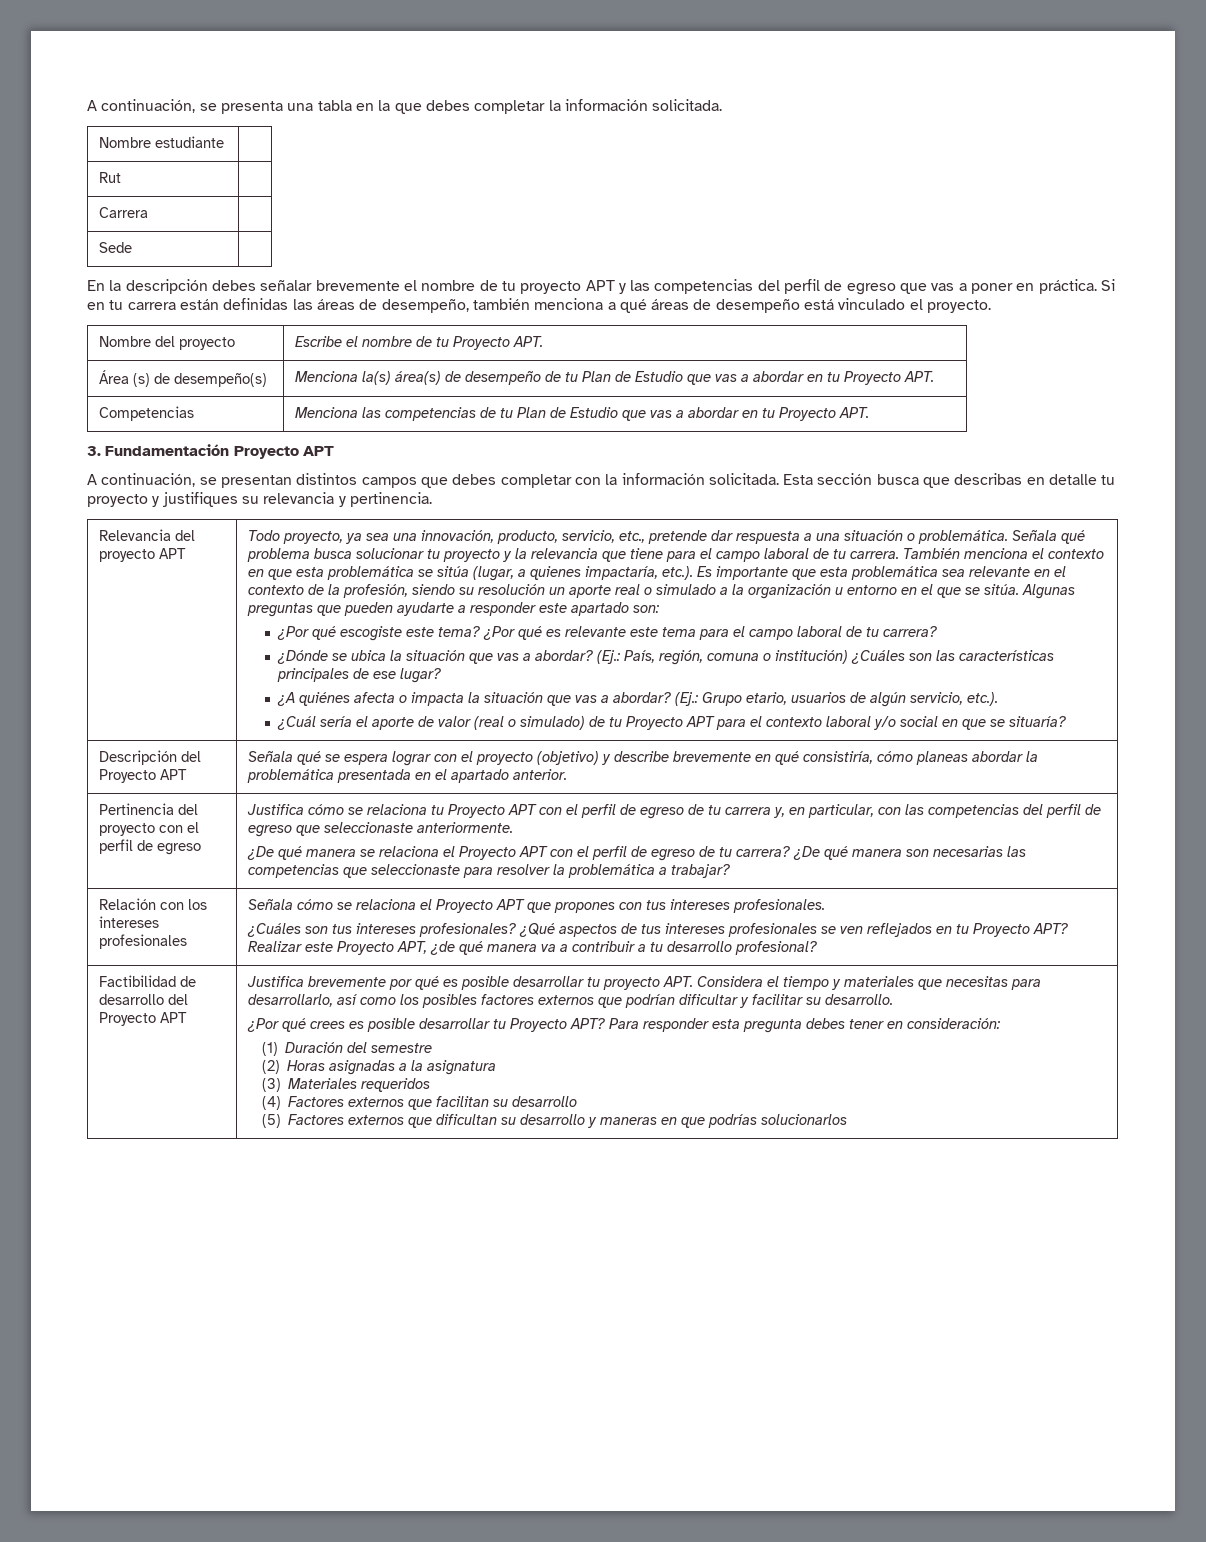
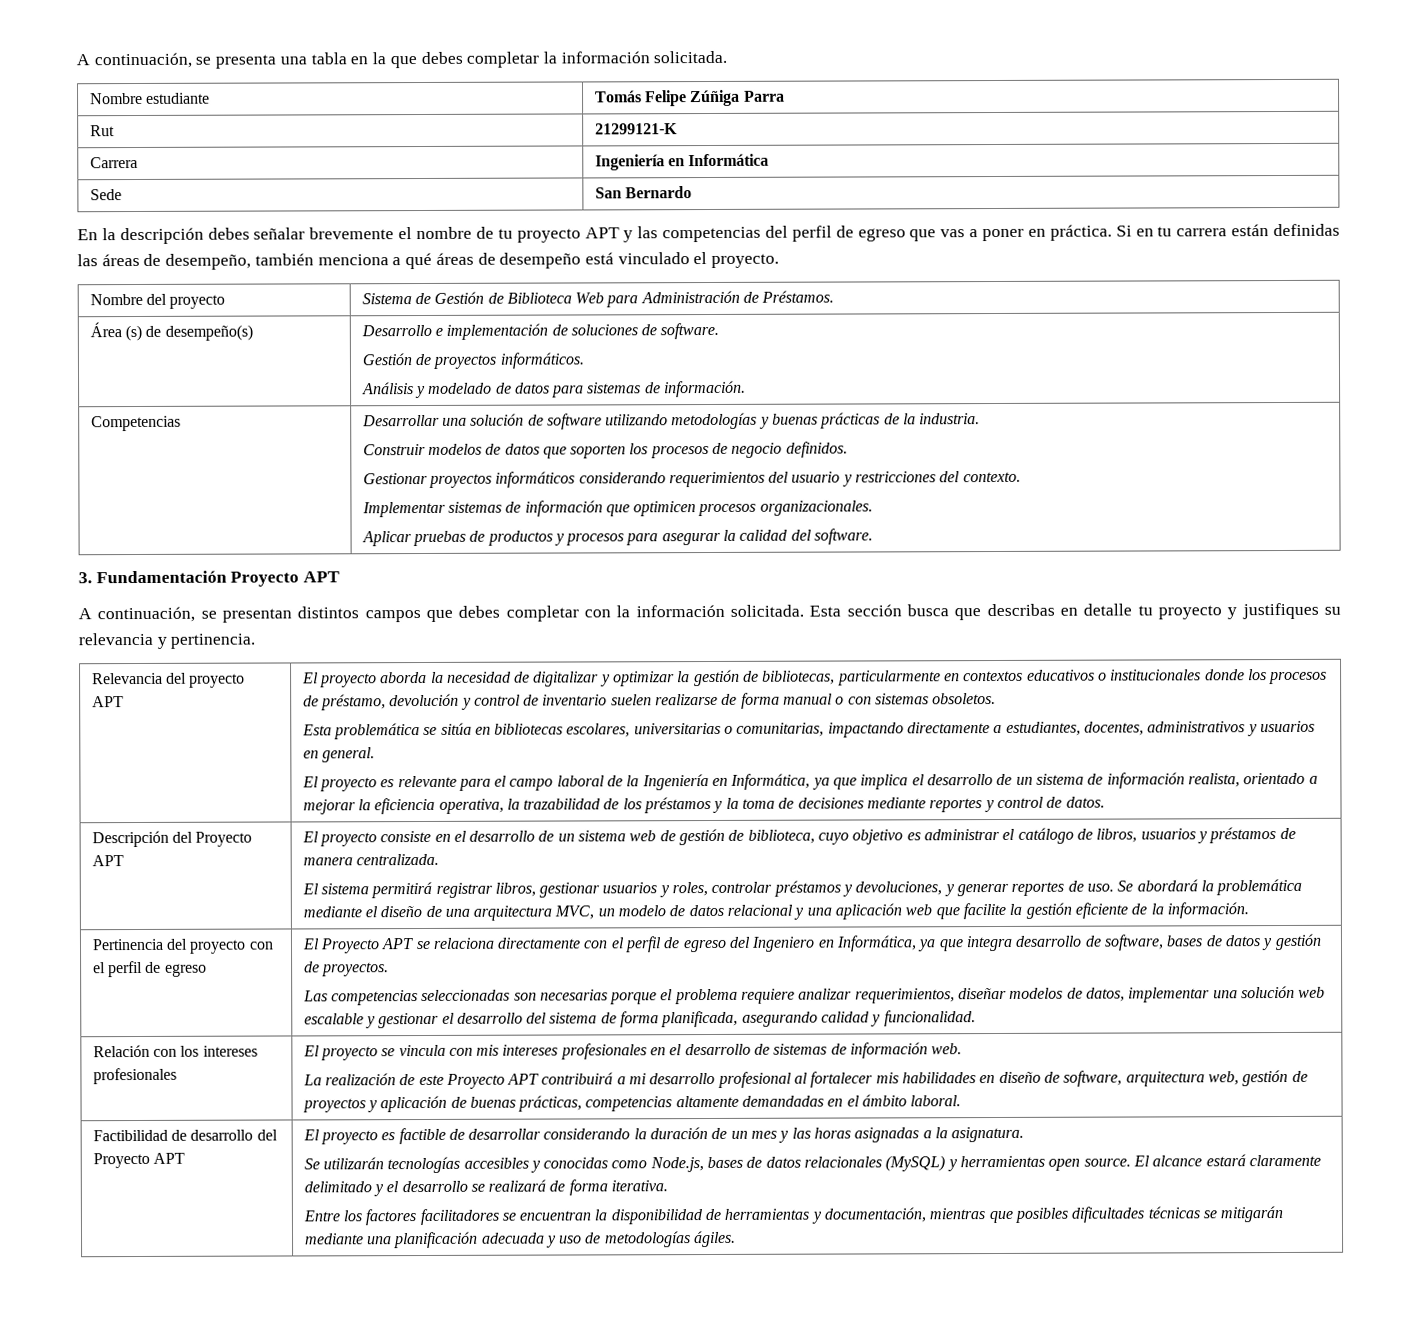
- Nombre estudiante |
+ Nombre estudiante | Tomás Felipe Zúñiga Parra
- Rut |
+ Rut | 21299121-K
- Carrera |
+ Carrera | Ingeniería en Informática
- Sede |
+ Sede | San Bernardo
- Nombre del proyecto | Escribe el nombre de tu Proyecto APT.
- Área (s) de desempeño(s) | Menciona la(s) área(s) de desempeño de tu Plan de Estudio que vas a abordar en tu Proyecto APT.
- Competencias | Menciona las competencias de tu Plan de Estudio que vas a abordar en tu Proyecto APT.
+ Nombre del proyecto | Sistema de Gestión de Biblioteca Web para Administración de Préstamos.
+ Área (s) de desempeño(s) | Desarrollo e implementación de soluciones de software.
+ Gestión de proyectos informáticos.
+ Análisis y modelado de datos para sistemas de información.
+ Competencias | Desarrollar una solución de software utilizando metodologías y buenas prácticas de la industria.
+ Construir modelos de datos que soporten los procesos de negocio definidos.
+ Gestionar proyectos informáticos considerando requerimientos del usuario y restricciones del contexto.
+ Implementar sistemas de información que optimicen procesos organizacionales.
+ Aplicar pruebas de productos y procesos para asegurar la calidad del software.
- Todo proyecto, ya sea una innovación, producto, servicio, etc., pretende dar respuesta a una situación o problemática. Señala qué problema busca solucionar tu proyecto y la relevancia que tiene para el campo laboral de tu carrera. También menciona el contexto en que esta problemática se sitúa (lugar, a quienes impactaría, etc.). Es importante que esta problemática sea relevante en el contexto de la profesión, siendo su resolución un aporte real o simulado a la organización u entorno en el que se sitúa. Algunas preguntas que pueden ayudarte a responder este apartado son:
- ¿Por qué escogiste este tema? ¿Por qué es relevante este tema para el campo laboral de tu carrera?
- ¿Dónde se ubica la situación que vas a abordar? (Ej.: País, región, comuna o institución) ¿Cuáles son las características principales de ese lugar?
- ¿A quiénes afecta o impacta la situación que vas a abordar? (Ej.: Grupo etario, usuarios de algún servicio, etc.).
- ¿Cuál sería el aporte de valor (real o simulado) de tu Proyecto APT para el contexto laboral y/o social en que se situaría?
- Descripción del Proyecto APT | Señala qué se espera lograr con el proyecto (objetivo) y describe brevemente en qué consistiría, cómo planeas abordar la problemática presentada en el apartado anterior.
+ El proyecto aborda la necesidad de digitalizar y optimizar la gestión de bibliotecas, particularmente en contextos educativos o institucionales donde los procesos de préstamo, devolución y control de inventario suelen realizarse de forma manual o con sistemas obsoletos.
+ Esta problemática se sitúa en bibliotecas escolares, universitarias o comunitarias, impactando directamente a estudiantes, docentes, administrativos y usuarios en general.
+ El proyecto es relevante para el campo laboral de la Ingeniería en Informática, ya que implica el desarrollo de un sistema de información realista, orientado a mejorar la eficiencia operativa, la trazabilidad de los préstamos y la toma de decisiones mediante reportes y control de datos.
+ Descripción del Proyecto APT | El proyecto consiste en el desarrollo de un sistema web de gestión de biblioteca, cuyo objetivo es administrar el catálogo de libros, usuarios y préstamos de manera centralizada.
+ El sistema permitirá registrar libros, gestionar usuarios y roles, controlar préstamos y devoluciones, y generar reportes de uso. Se abordará la problemática mediante el diseño de una arquitectura MVC, un modelo de datos relacional y una aplicación web que facilite la gestión eficiente de la información.
- Justifica cómo se relaciona tu Proyecto APT con el perfil de egreso de tu carrera y, en particular, con las competencias del perfil de egreso que seleccionaste anteriormente.
- ¿De qué manera se relaciona el Proyecto APT con el perfil de egreso de tu carrera? ¿De qué manera son necesarias las competencias que seleccionaste para resolver la problemática a trabajar?
+ El Proyecto APT se relaciona directamente con el perfil de egreso del Ingeniero en Informática, ya que integra desarrollo de software, bases de datos y gestión de proyectos.
+ Las competencias seleccionadas son necesarias porque el problema requiere analizar requerimientos, diseñar modelos de datos, implementar una solución web escalable y gestionar el desarrollo del sistema de forma planificada, asegurando calidad y funcionalidad.
- Señala cómo se relaciona el Proyecto APT que propones con tus intereses profesionales.
- ¿Cuáles son tus intereses profesionales? ¿Qué aspectos de tus intereses profesionales se ven reflejados en tu Proyecto APT? Realizar este Proyecto APT, ¿de qué manera va a contribuir a tu desarrollo profesional?
+ El proyecto se vincula con mis intereses profesionales en el desarrollo de sistemas de información web.
+ La realización de este Proyecto APT contribuirá a mi desarrollo profesional al fortalecer mis habilidades en diseño de software, arquitectura web, gestión de proyectos y aplicación de buenas prácticas, competencias altamente demandadas en el ámbito laboral.
- Justifica brevemente por qué es posible desarrollar tu proyecto APT. Considera el tiempo y materiales que necesitas para desarrollarlo, así como los posibles factores externos que podrían dificultar y facilitar su desarrollo.
- ¿Por qué crees es posible desarrollar tu Proyecto APT? Para responder esta pregunta debes tener en consideración:
- (1) Duración del semestre
- (2) Horas asignadas a la asignatura
- (3) Materiales requeridos
- (4) Factores externos que facilitan su desarrollo
- (5) Factores externos que dificultan su desarrollo y maneras en que podrías solucionarlos
+ El proyecto es factible de desarrollar considerando la duración de un mes y las horas asignadas a la asignatura.
+ Se utilizarán tecnologías accesibles y conocidas como Node.js, bases de datos relacionales (MySQL) y herramientas open source. El alcance estará claramente delimitado y el desarrollo se realizará de forma iterativa.
+ Entre los factores facilitadores se encuentran la disponibilidad de herramientas y documentación, mientras que posibles dificultades técnicas se mitigarán mediante una planificación adecuada y uso de metodologías ágiles.

